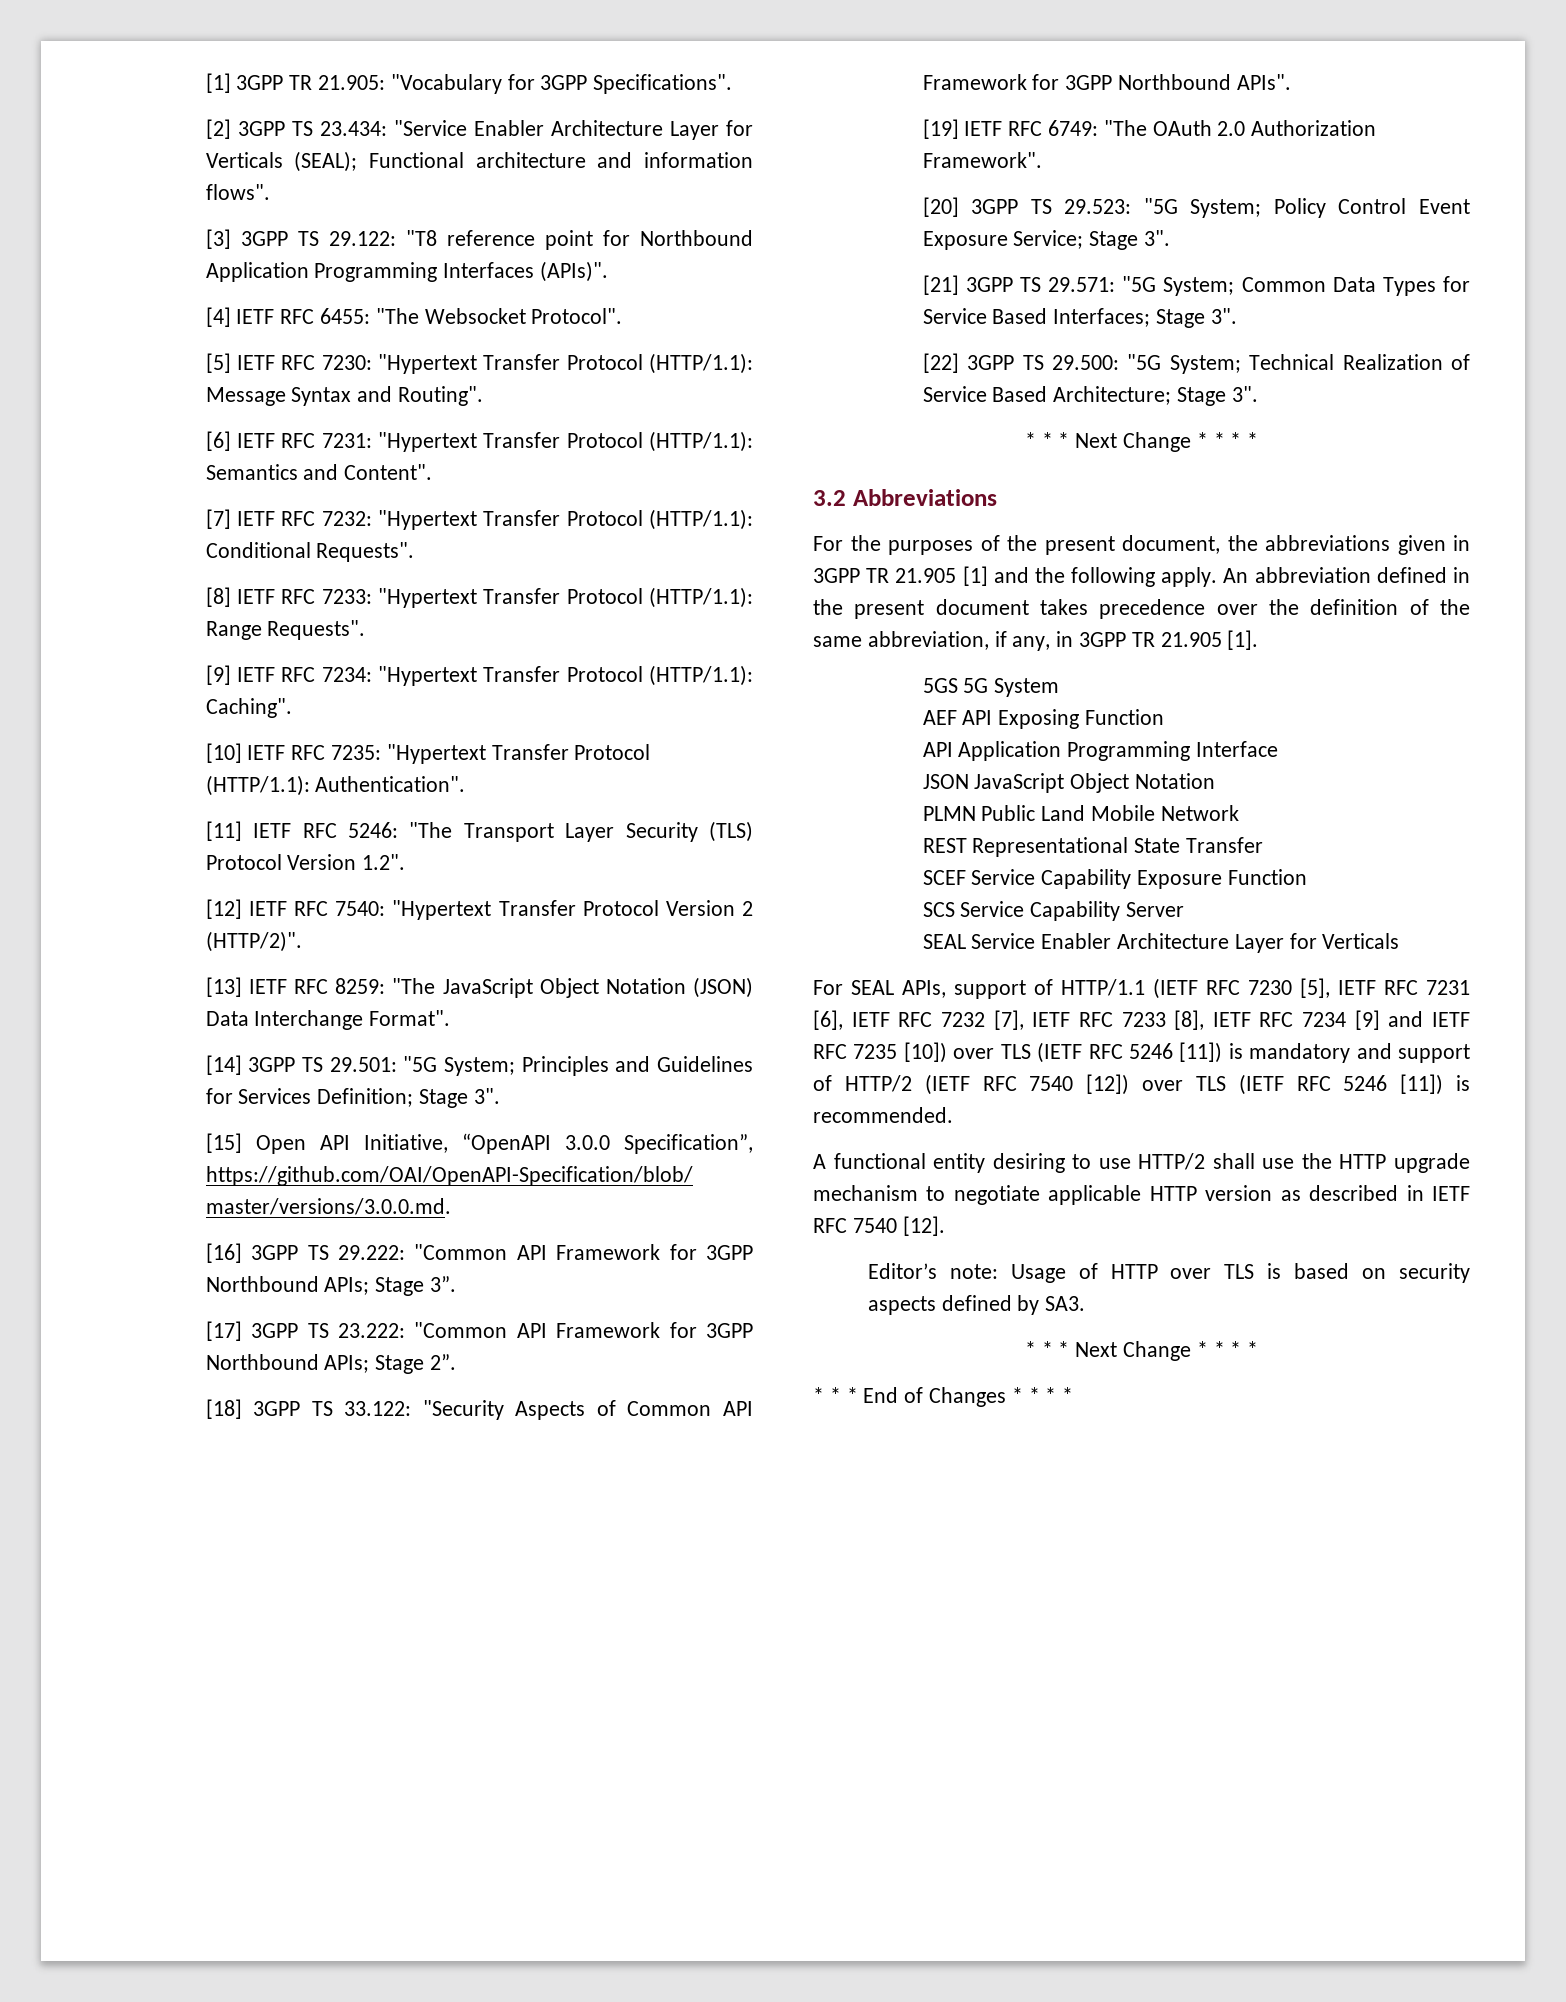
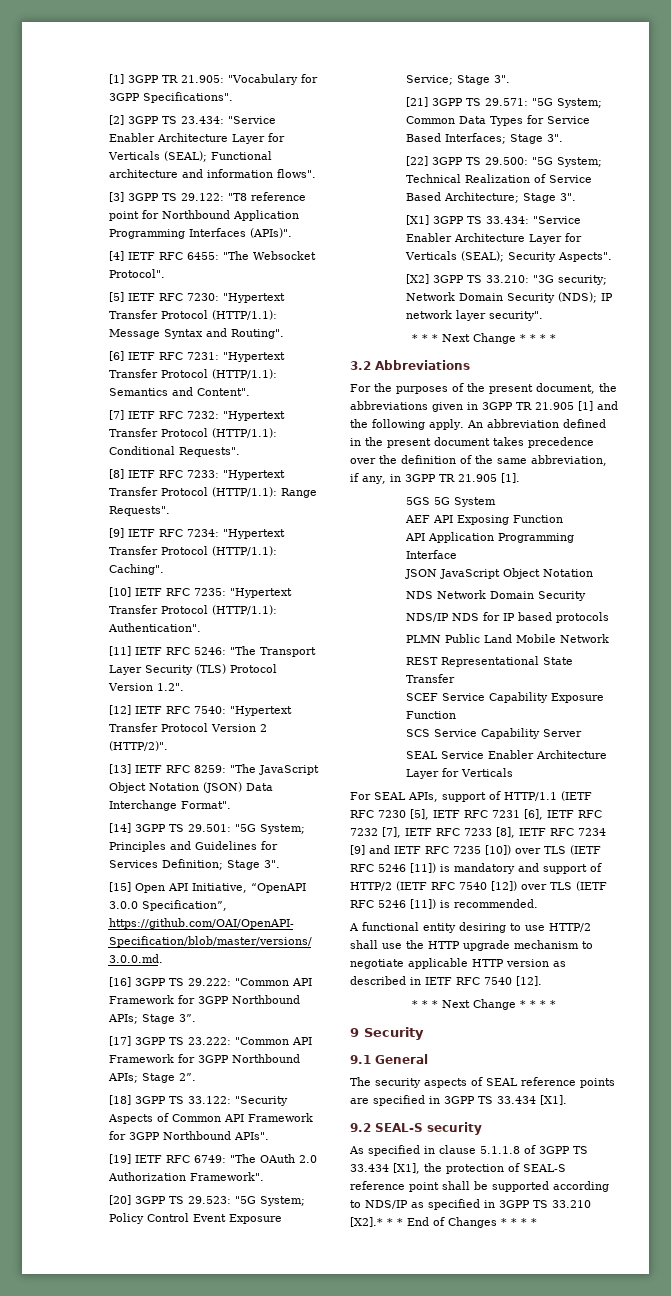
+ [X1] 3GPP TS 33.434: "Service Enabler Architecture Layer for Verticals (SEAL); Security Aspects".
+ [X2] 3GPP TS 33.210: "3G security; Network Domain Security (NDS); IP network layer security".
+ NDS Network Domain Security
+ NDS/IP NDS for IP based protocols
  A functional entity desiring to use HTTP/2 shall use the HTTP upgrade mechanism to negotiate applicable HTTP version as described in IETF RFC 7540 [12].
- Editor’s note: Usage of HTTP over TLS is based on security aspects defined by SA3.
  * * * Next Change * * * *
- * * * End of Changes * * * *
+ 9 Security
+ 9.1 General
+ The security aspects of SEAL reference points are specified in 3GPP TS 33.434 [X1].
+ 9.2 SEAL-S security
+ As specified in clause 5.1.1.8 of 3GPP TS 33.434 [X1], the protection of SEAL-S reference point shall be supported according to NDS/IP as specified in 3GPP TS 33.210 [X2].* * * End of Changes * * * *

